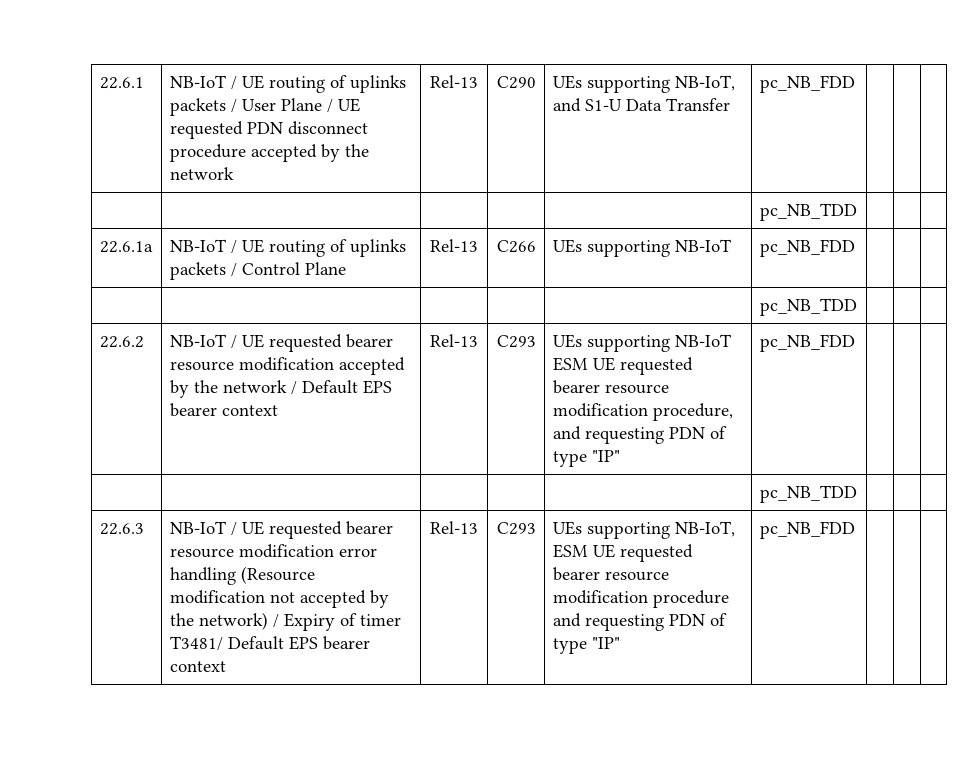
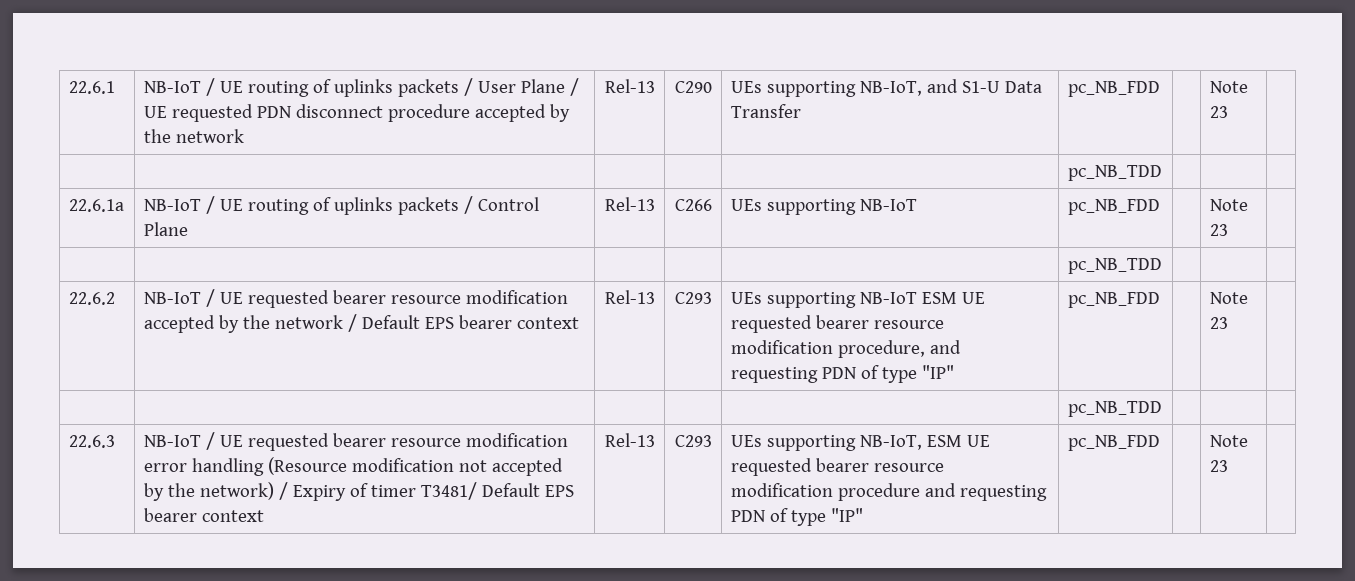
- 22.6.1 | NB-IoT / UE routing of uplinks packets / User Plane / UE requested PDN disconnect procedure accepted by the network | Rel-13 | C290 | UEs supporting NB-IoT, and S1-U Data Transfer | pc_NB_FDD | | |
+ 22.6.1 | NB-IoT / UE routing of uplinks packets / User Plane / UE requested PDN disconnect procedure accepted by the network | Rel-13 | C290 | UEs supporting NB-IoT, and S1-U Data Transfer | pc_NB_FDD | | Note 23 |
- 22.6.1a | NB-IoT / UE routing of uplinks packets / Control Plane | Rel-13 | C266 | UEs supporting NB-IoT | pc_NB_FDD | | |
+ 22.6.1a | NB-IoT / UE routing of uplinks packets / Control Plane | Rel-13 | C266 | UEs supporting NB-IoT | pc_NB_FDD | | Note 23 |
- 22.6.2 | NB-IoT / UE requested bearer resource modification accepted by the network / Default EPS bearer context | Rel-13 | C293 | UEs supporting NB-IoT ESM UE requested bearer resource modification procedure, and requesting PDN of type "IP" | pc_NB_FDD | | |
+ 22.6.2 | NB-IoT / UE requested bearer resource modification accepted by the network / Default EPS bearer context | Rel-13 | C293 | UEs supporting NB-IoT ESM UE requested bearer resource modification procedure, and requesting PDN of type "IP" | pc_NB_FDD | | Note 23 |
- UEs supporting NB-IoT, ESM UE requested bearer resource modification procedure and requesting PDN of type "IP" | pc_NB_FDD
+ UEs supporting NB-IoT, ESM UE requested bearer resource modification procedure and requesting PDN of type "IP" | pc_NB_FDD | | Note 23

